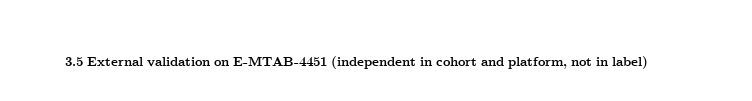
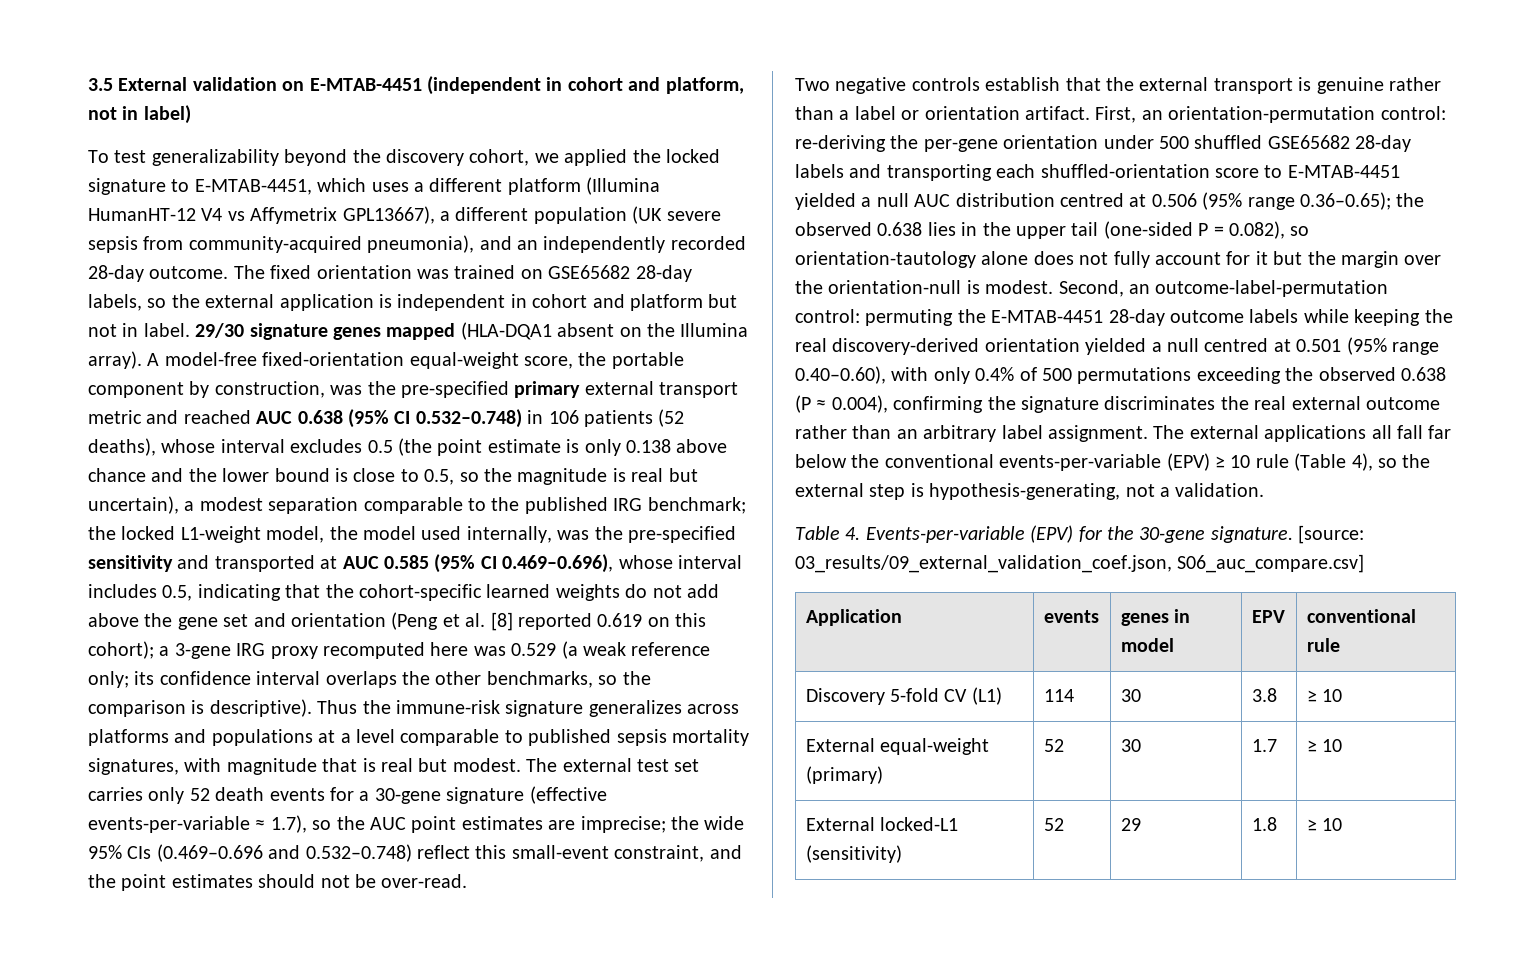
+ To test generalizability beyond the discovery cohort, we applied the locked signature to E-MTAB-4451, which uses a different platform (Illumina HumanHT-12 V4 vs Affymetrix GPL13667), a different population (UK severe sepsis from community-acquired pneumonia), and an independently recorded 28-day outcome. The fixed orientation was trained on GSE65682 28-day labels, so the external application is independent in cohort and platform but not in label. 29/30 signature genes mapped (HLA-DQA1 absent on the Illumina array). A model-free fixed-orientation equal-weight score, the portable component by construction, was the pre-specified primary external transport metric and reached AUC 0.638 (95% CI 0.532–0.748) in 106 patients (52 deaths), whose interval excludes 0.5 (the point estimate is only 0.138 above chance and the lower bound is close to 0.5, so the magnitude is real but uncertain), a modest separation comparable to the published IRG benchmark; the locked L1-weight model, the model used internally, was the pre-specified sensitivity and transported at AUC 0.585 (95% CI 0.469–0.696), whose interval includes 0.5, indicating that the cohort-specific learned weights do not add above the gene set and orientation (Peng et al. [8] reported 0.619 on this cohort); a 3-gene IRG proxy recomputed here was 0.529 (a weak reference only; its confidence interval overlaps the other benchmarks, so the comparison is descriptive). Thus the immune-risk signature generalizes across platforms and populations at a level comparable to published sepsis mortality signatures, with magnitude that is real but modest. The external test set carries only 52 death events for a 30-gene signature (effective events-per-variable ≈ 1.7), so the AUC point estimates are imprecise; the wide 95% CIs (0.469–0.696 and 0.532–0.748) reflect this small-event constraint, and the point estimates should not be over-read.
+ Two negative controls establish that the external transport is genuine rather than a label or orientation artifact. First, an orientation-permutation control: re-deriving the per-gene orientation under 500 shuffled GSE65682 28-day labels and transporting each shuffled-orientation score to E-MTAB-4451 yielded a null AUC distribution centred at 0.506 (95% range 0.36–0.65); the observed 0.638 lies in the upper tail (one-sided P = 0.082), so orientation-tautology alone does not fully account for it but the margin over the orientation-null is modest. Second, an outcome-label-permutation control: permuting the E-MTAB-4451 28-day outcome labels while keeping the real discovery-derived orientation yielded a null centred at 0.501 (95% range 0.40–0.60), with only 0.4% of 500 permutations exceeding the observed 0.638 (P ≈ 0.004), confirming the signature discriminates the real external outcome rather than an arbitrary label assignment. The external applications all fall far below the conventional events-per-variable (EPV) ≥ 10 rule (Table 4), so the external step is hypothesis-generating, not a validation.
+ Table 4. Events-per-variable (EPV) for the 30-gene signature. [source: 03_results/09_external_validation_coef.json, S06_auc_compare.csv]
+ Application | events | genes in model | EPV | conventional rule
+ Discovery 5-fold CV (L1) | 114 | 30 | 3.8 | ≥ 10
+ External equal-weight (primary) | 52 | 30 | 1.7 | ≥ 10
+ External locked-L1 (sensitivity) | 52 | 29 | 1.8 | ≥ 10

